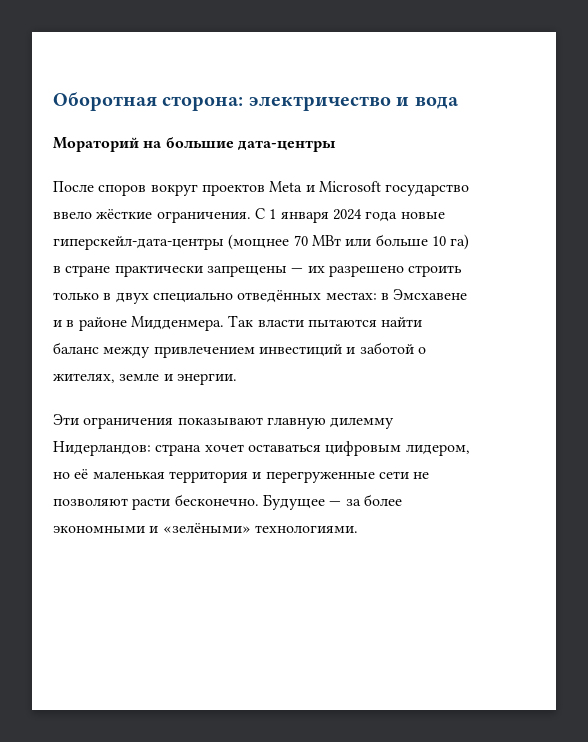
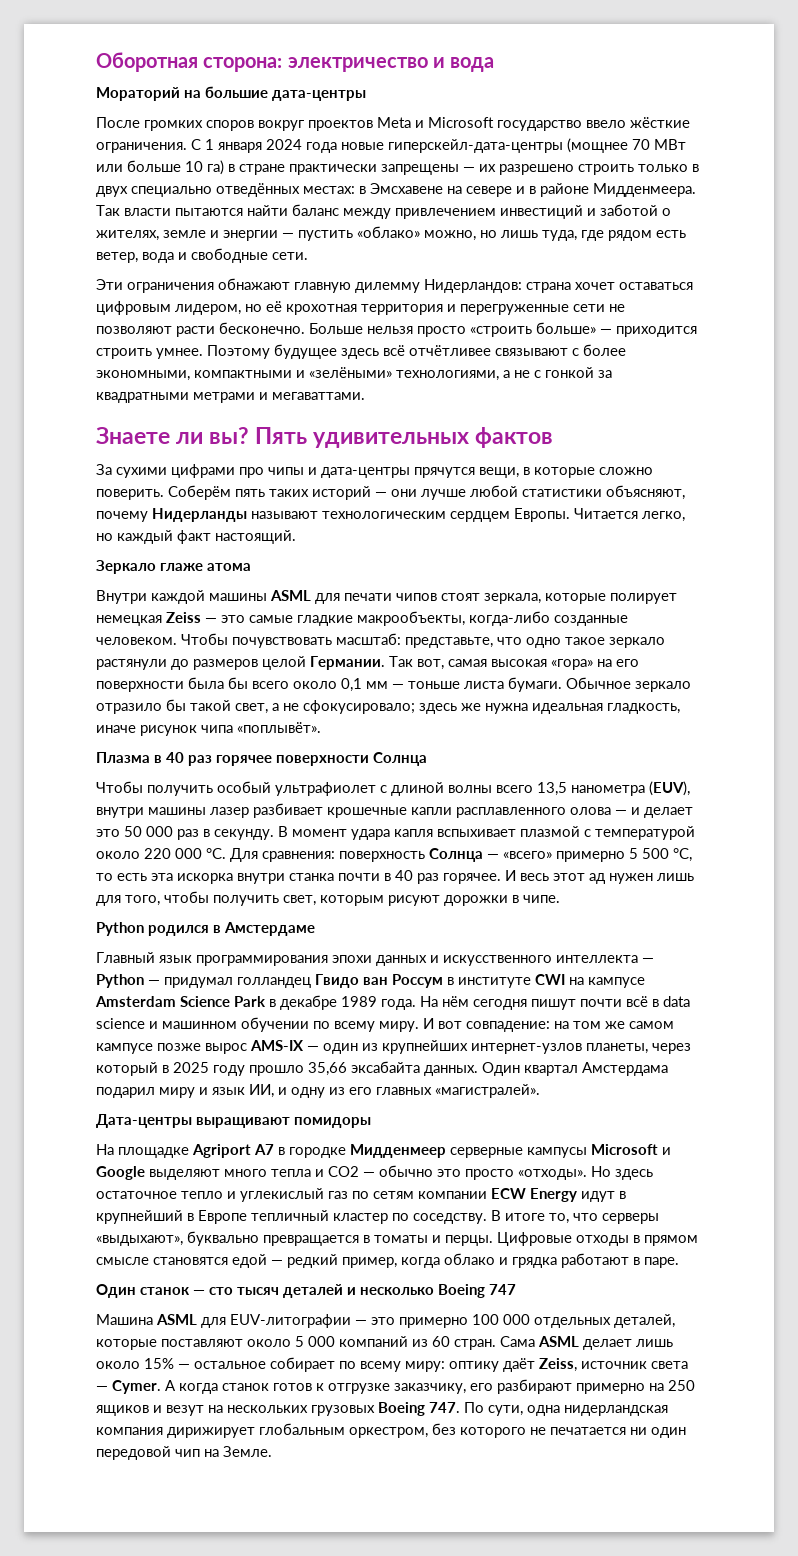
- После споров вокруг проектов Meta и Microsoft государство ввело жёсткие ограничения.
+ После громких споров вокруг проектов Meta и Microsoft государство ввело жёсткие ограничения.
- С 1 января 2024 года новые гиперскейл-дата-центры (мощнее 70 МВт или больше 10 га) в стране практически запрещены — их разрешено строить только в двух специально отведённых местах: в Эмсхавене и в районе Мидденмера.
+ С 1 января 2024 года новые гиперскейл-дата-центры (мощнее 70 МВт или больше 10 га) в стране практически запрещены — их разрешено строить только в двух специально отведённых местах: в Эмсхавене на севере и в районе Мидденмеера.
- Так власти пытаются найти баланс между привлечением инвестиций и заботой о жителях, земле и энергии.
+ Так власти пытаются найти баланс между привлечением инвестиций и заботой о жителях, земле и энергии — пустить «облако» можно, но лишь туда, где рядом есть ветер, вода и свободные сети.
- Эти ограничения показывают главную дилемму Нидерландов: страна хочет оставаться цифровым лидером, но её маленькая территория и перегруженные сети не позволяют расти бесконечно.
+ Эти ограничения обнажают главную дилемму Нидерландов: страна хочет оставаться цифровым лидером, но её крохотная территория и перегруженные сети не позволяют расти бесконечно.
- Будущее — за более экономными и «зелёными» технологиями.
+ Больше нельзя просто «строить больше» — приходится строить умнее. Поэтому будущее здесь всё отчётливее связывают с более экономными, компактными и «зелёными» технологиями, а не с гонкой за квадратными метрами и мегаваттами.
+ Знаете ли вы? Пять удивительных фактов
+ За сухими цифрами про чипы и дата-центры прячутся вещи, в которые сложно поверить. Соберём пять таких историй — они лучше любой статистики объясняют, почему Нидерланды называют технологическим сердцем Европы. Читается легко, но каждый факт настоящий.
+ Зеркало глаже атома
+ Внутри каждой машины ASML для печати чипов стоят зеркала, которые полирует немецкая Zeiss — это самые гладкие макрообъекты, когда-либо созданные человеком. Чтобы почувствовать масштаб: представьте, что одно такое зеркало растянули до размеров целой Германии. Так вот, самая высокая «гора» на его поверхности была бы всего около 0,1 мм — тоньше листа бумаги. Обычное зеркало отразило бы такой свет, а не сфокусировало; здесь же нужна идеальная гладкость, иначе рисунок чипа «поплывёт».
+ Плазма в 40 раз горячее поверхности Солнца
+ Чтобы получить особый ультрафиолет с длиной волны всего 13,5 нанометра (EUV), внутри машины лазер разбивает крошечные капли расплавленного олова — и делает это 50 000 раз в секунду. В момент удара капля вспыхивает плазмой с температурой около 220 000 °C. Для сравнения: поверхность Солнца — «всего» примерно 5 500 °C, то есть эта искорка внутри станка почти в 40 раз горячее. И весь этот ад нужен лишь для того, чтобы получить свет, которым рисуют дорожки в чипе.
+ Python родился в Амстердаме
+ Главный язык программирования эпохи данных и искусственного интеллекта — Python — придумал голландец Гвидо ван Россум в институте CWI на кампусе Amsterdam Science Park в декабре 1989 года. На нём сегодня пишут почти всё в data science и машинном обучении по всему миру. И вот совпадение: на том же самом кампусе позже вырос AMS-IX — один из крупнейших интернет-узлов планеты, через который в 2025 году прошло 35,66 эксабайта данных. Один квартал Амстердама подарил миру и язык ИИ, и одну из его главных «магистралей».
+ Дата-центры выращивают помидоры
+ На площадке Agriport A7 в городке Мидденмеер серверные кампусы Microsoft и Google выделяют много тепла и CO2 — обычно это просто «отходы». Но здесь остаточное тепло и углекислый газ по сетям компании ECW Energy идут в крупнейший в Европе тепличный кластер по соседству. В итоге то, что серверы «выдыхают», буквально превращается в томаты и перцы. Цифровые отходы в прямом смысле становятся едой — редкий пример, когда облако и грядка работают в паре.
+ Один станок — сто тысяч деталей и несколько Boeing 747
+ Машина ASML для EUV-литографии — это примерно 100 000 отдельных деталей, которые поставляют около 5 000 компаний из 60 стран. Сама ASML делает лишь около 15% — остальное собирает по всему миру: оптику даёт Zeiss, источник света — Cymer. А когда станок готов к отгрузке заказчику, его разбирают примерно на 250 ящиков и везут на нескольких грузовых Boeing 747. По сути, одна нидерландская компания дирижирует глобальным оркестром, без которого не печатается ни один передовой чип на Земле.

